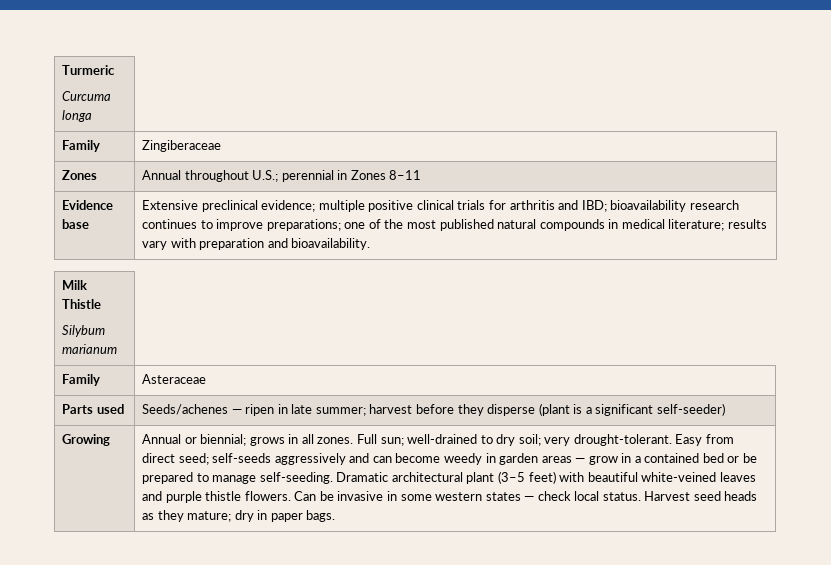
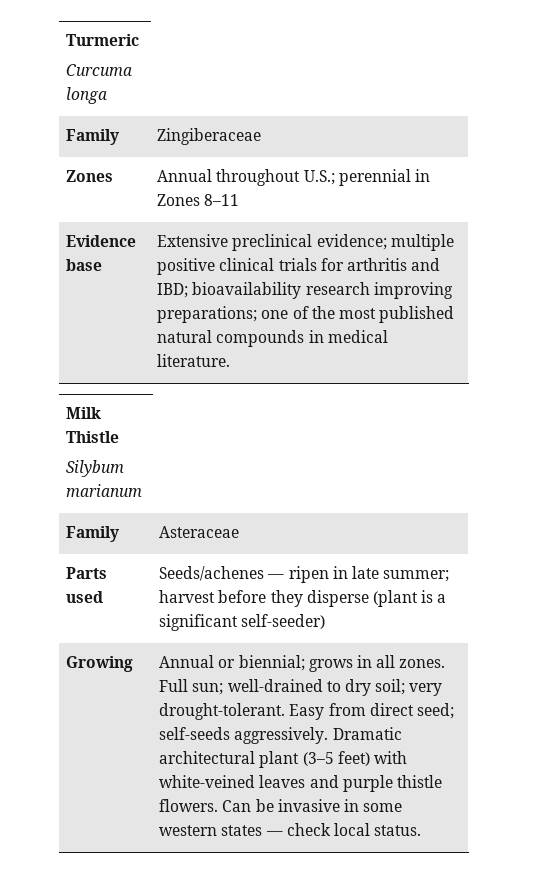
- Evidence base | Extensive preclinical evidence; multiple positive clinical trials for arthritis and IBD; bioavailability research continues to improve preparations; one of the most published natural compounds in medical literature; results vary with preparation and bioavailability.
+ Evidence base | Extensive preclinical evidence; multiple positive clinical trials for arthritis and IBD; bioavailability research improving preparations; one of the most published natural compounds in medical literature.
- Easy from direct seed; self-seeds aggressively and can become weedy in garden areas — grow in a contained bed or be prepared to manage self-seeding.
+ Easy from direct seed; self-seeds aggressively.
- Dramatic architectural plant (3–5 feet) with beautiful white-veined leaves and purple thistle flowers.
+ Dramatic architectural plant (3–5 feet) with white-veined leaves and purple thistle flowers.
- Harvest seed heads as they mature; dry in paper bags.

